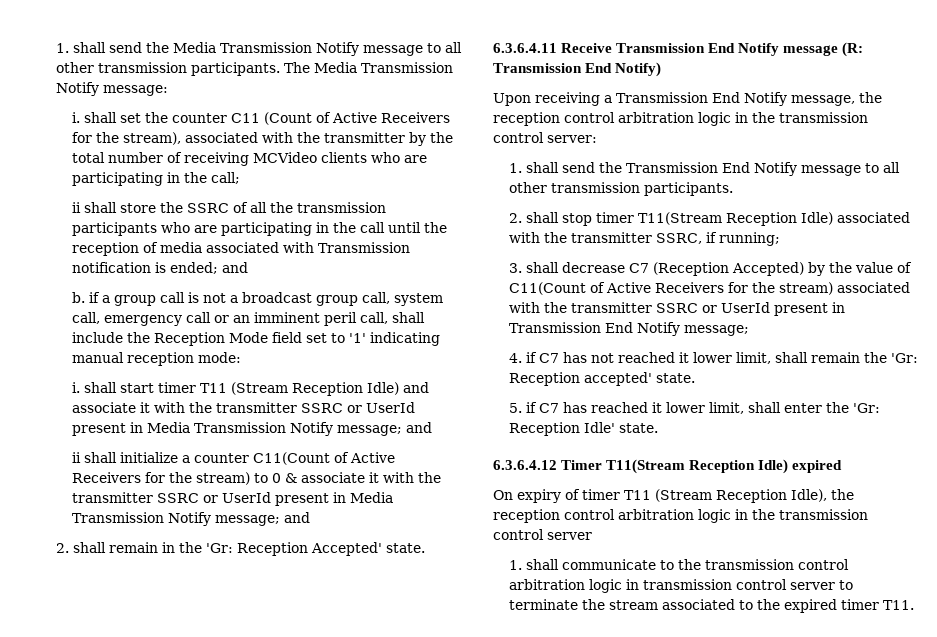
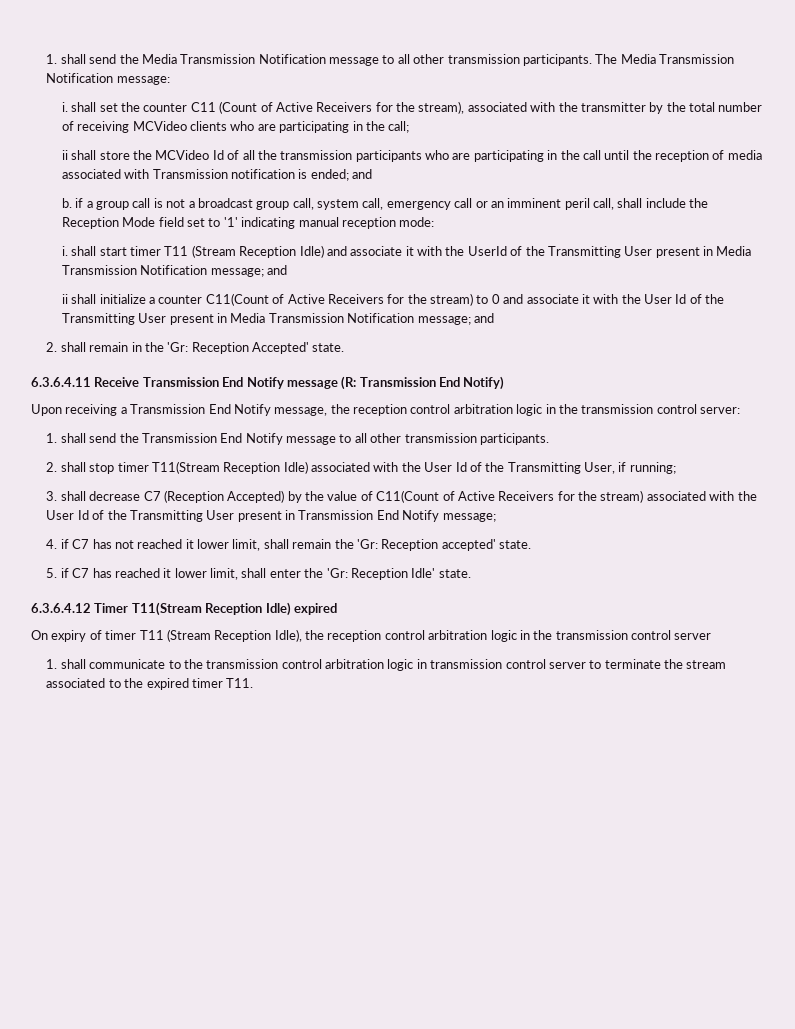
- 1. shall send the Media Transmission Notify message to all other transmission participants.
+ 1. shall send the Media Transmission Notification message to all other transmission participants.
- The Media Transmission Notify message:
+ The Media Transmission Notification message:
- ii shall store the SSRC of all the transmission participants who are participating in the call until the reception of media associated with Transmission notification is ended; and
+ ii shall store the MCVideo Id of all the transmission participants who are participating in the call until the reception of media associated with Transmission notification is ended; and
- i. shall start timer T11 (Stream Reception Idle) and associate it with the transmitter SSRC or UserId present in Media Transmission Notify message; and
+ i. shall start timer T11 (Stream Reception Idle) and associate it with the UserId of the Transmitting User present in Media Transmission Notification message; and
- ii shall initialize a counter C11(Count of Active Receivers for the stream) to 0 & associate it with the transmitter SSRC or UserId present in Media Transmission Notify message; and
+ ii shall initialize a counter C11(Count of Active Receivers for the stream) to 0 and associate it with the User Id of the Transmitting User present in Media Transmission Notification message; and
- 2. shall stop timer T11(Stream Reception Idle) associated with the transmitter SSRC, if running;
+ 2. shall stop timer T11(Stream Reception Idle) associated with the User Id of the Transmitting User, if running;
- 3. shall decrease C7 (Reception Accepted) by the value of C11(Count of Active Receivers for the stream) associated with the transmitter SSRC or UserId present in Transmission End Notify message;
+ 3. shall decrease C7 (Reception Accepted) by the value of C11(Count of Active Receivers for the stream) associated with the User Id of the Transmitting User present in Transmission End Notify message;

